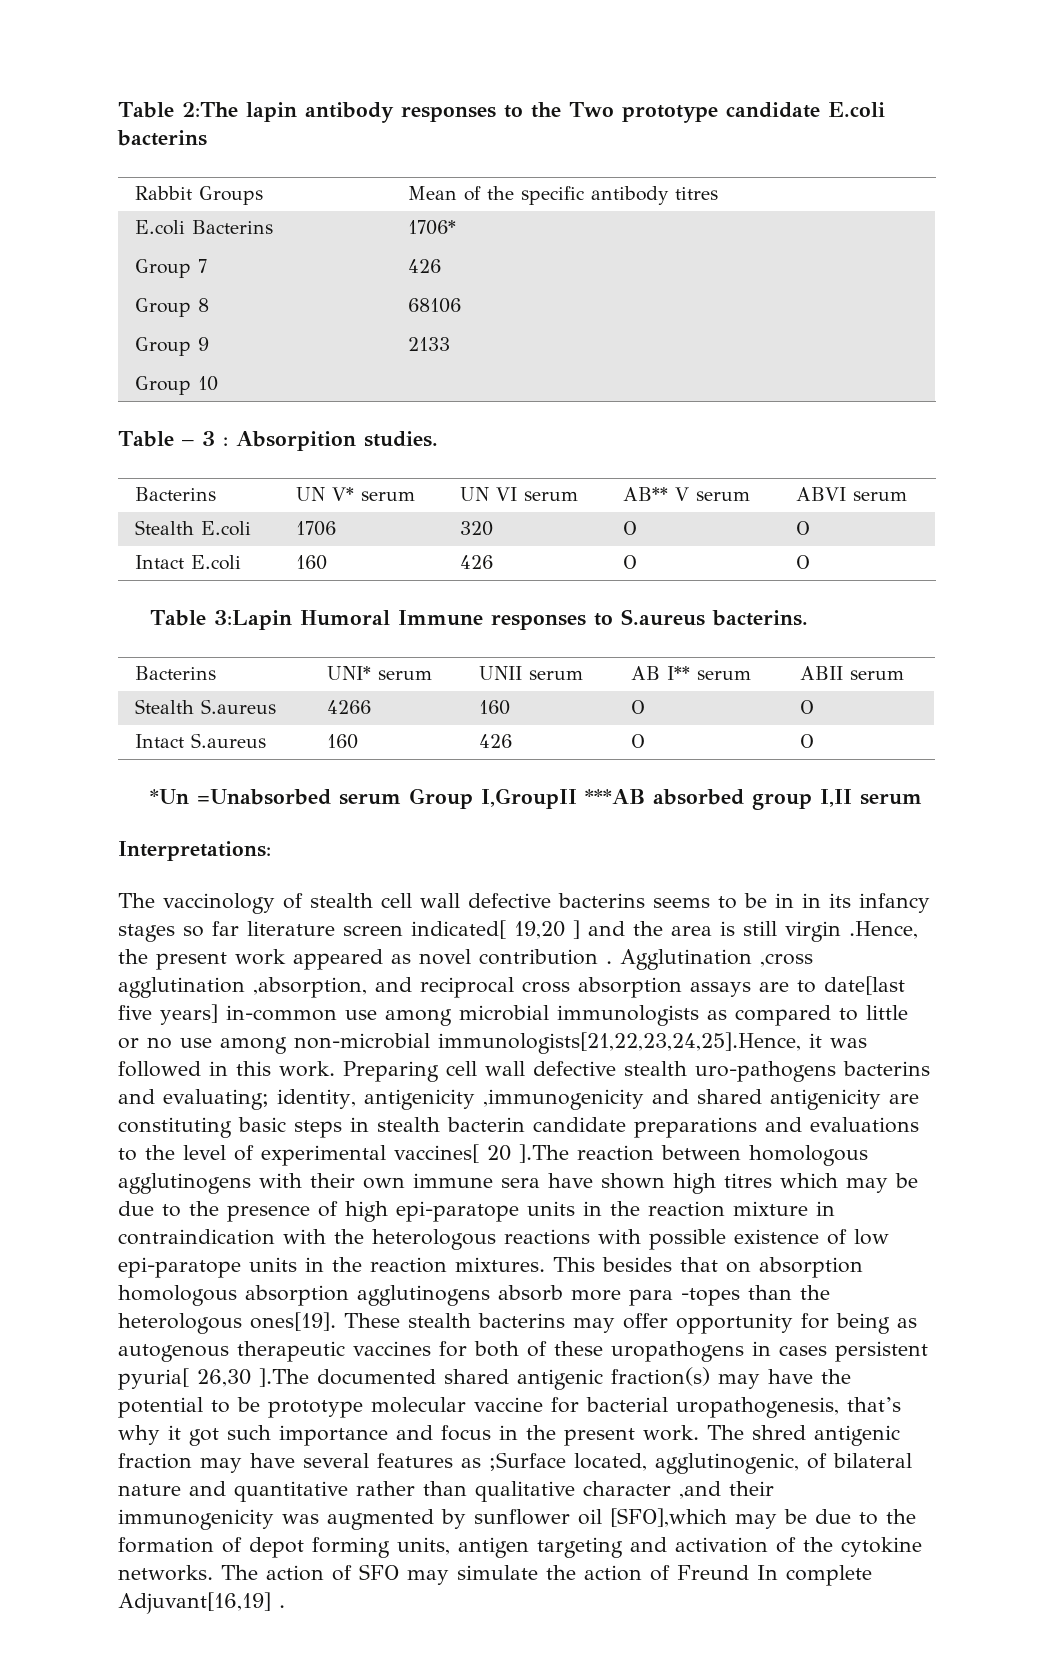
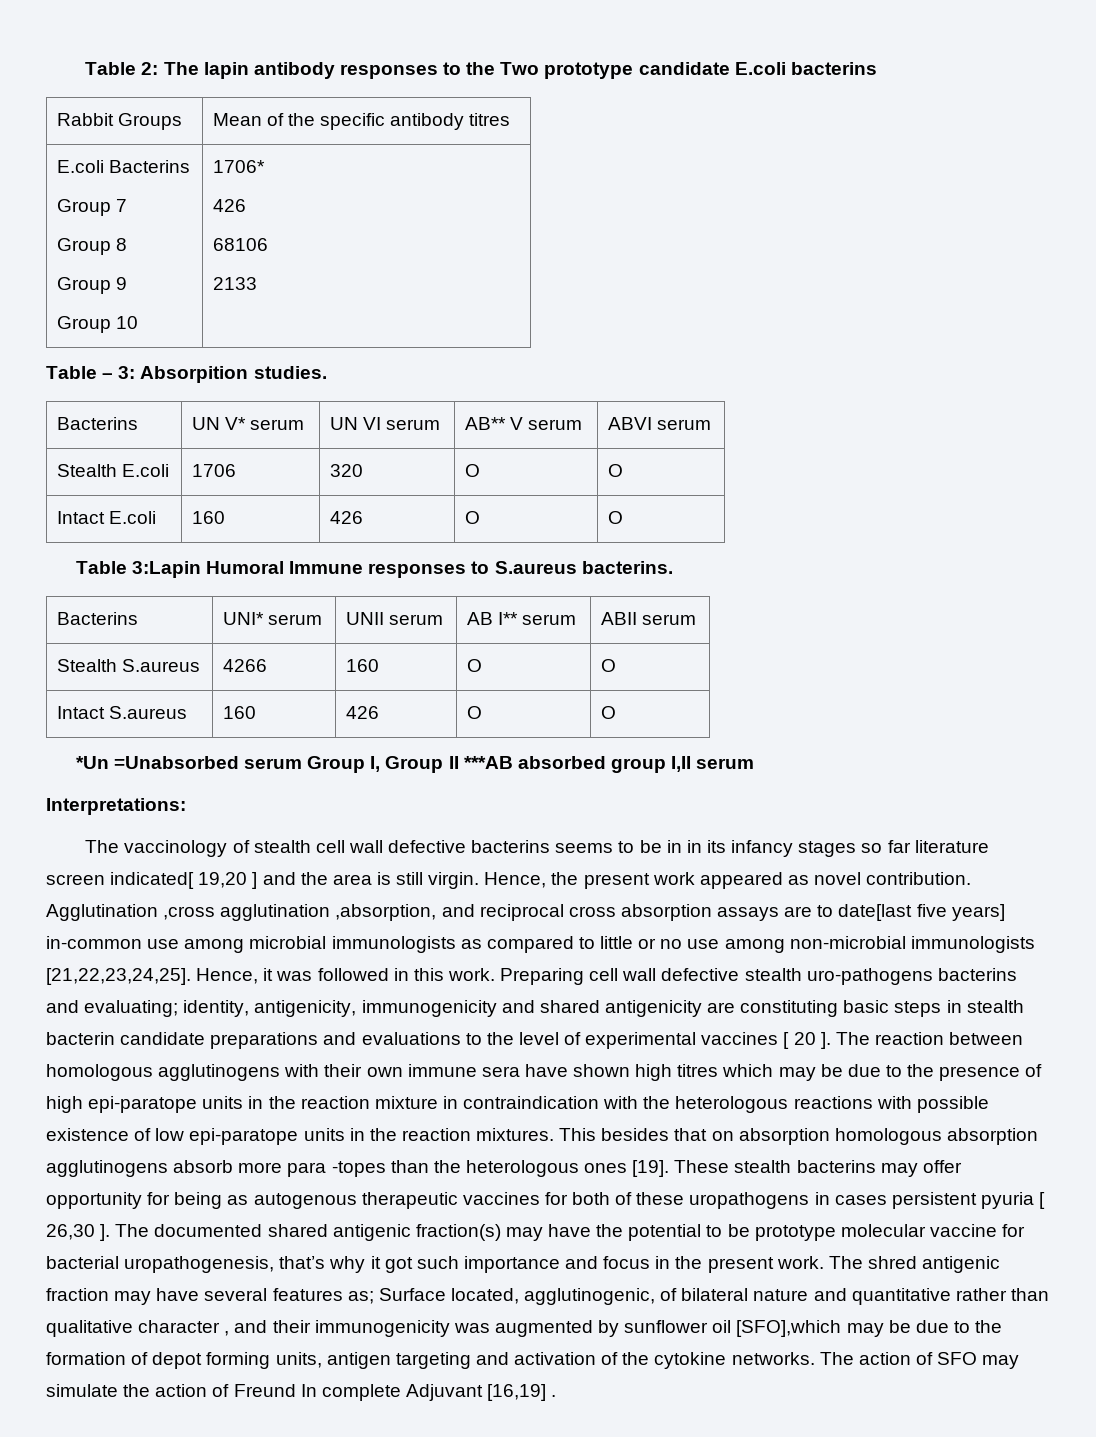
- Table 2:The lapin antibody responses to the Two prototype candidate E.coli bacterins
+ Table 2: The lapin antibody responses to the Two prototype candidate E.coli bacterins
- Table – 3 : Absorpition studies.
+ Table – 3: Absorpition studies.
- *Un =Unabsorbed serum Group I,GroupII ***AB absorbed group I,II serum
+ *Un =Unabsorbed serum Group I, Group II ***AB absorbed group I,II serum
- The vaccinology of stealth cell wall defective bacterins seems to be in in its infancy stages so far literature screen indicated[ 19,20 ] and the area is still virgin .Hence, the present work appeared as novel contribution .
+ The vaccinology of stealth cell wall defective bacterins seems to be in in its infancy stages so far literature screen indicated[ 19,20 ] and the area is still virgin. Hence, the present work appeared as novel contribution.
- Agglutination ,cross agglutination ,absorption, and reciprocal cross absorption assays are to date[last five years] in-common use among microbial immunologists as compared to little or no use among non-microbial immunologists[21,22,23,24,25].Hence, it was followed in this work.
+ Agglutination ,cross agglutination ,absorption, and reciprocal cross absorption assays are to date[last five years] in-common use among microbial immunologists as compared to little or no use among non-microbial immunologists [21,22,23,24,25]. Hence, it was followed in this work.
- identity, antigenicity ,immunogenicity and shared antigenicity are constituting basic steps in stealth bacterin candidate preparations and evaluations to the level of experimental vaccines[ 20 ].The reaction between homologous agglutinogens with their own immune sera have shown high titres which may be due to the presence of high epi-paratope units in the reaction mixture in contraindication with the heterologous reactions with possible existence of low epi-paratope units in the reaction mixtures.
+ identity, antigenicity, immunogenicity and shared antigenicity are constituting basic steps in stealth bacterin candidate preparations and evaluations to the level of experimental vaccines [ 20 ]. The reaction between homologous agglutinogens with their own immune sera have shown high titres which may be due to the presence of high epi-paratope units in the reaction mixture in contraindication with the heterologous reactions with possible existence of low epi-paratope units in the reaction mixtures.
- This besides that on absorption homologous absorption agglutinogens absorb more para -topes than the heterologous ones[19].
+ This besides that on absorption homologous absorption agglutinogens absorb more para -topes than the heterologous ones [19].
- These stealth bacterins may offer opportunity for being as autogenous therapeutic vaccines for both of these uropathogens in cases persistent pyuria[ 26,30 ].The documented shared antigenic fraction(s) may have the potential to be prototype molecular vaccine for bacterial uropathogenesis, that’s why it got such importance and focus in the present work.
+ These stealth bacterins may offer opportunity for being as autogenous therapeutic vaccines for both of these uropathogens in cases persistent pyuria [ 26,30 ]. The documented shared antigenic fraction(s) may have the potential to be prototype molecular vaccine for bacterial uropathogenesis, that’s why it got such importance and focus in the present work.
- The shred antigenic fraction may have several features as ;Surface located, agglutinogenic, of bilateral nature and quantitative rather than qualitative character ,and their immunogenicity was augmented by sunflower oil [SFO],which may be due to the formation of depot forming units, antigen targeting and activation of the cytokine networks.
+ The shred antigenic fraction may have several features as; Surface located, agglutinogenic, of bilateral nature and quantitative rather than qualitative character , and their immunogenicity was augmented by sunflower oil [SFO],which may be due to the formation of depot forming units, antigen targeting and activation of the cytokine networks.
- The action of SFO may simulate the action of Freund In complete Adjuvant[16,19] .
+ The action of SFO may simulate the action of Freund In complete Adjuvant [16,19] .

